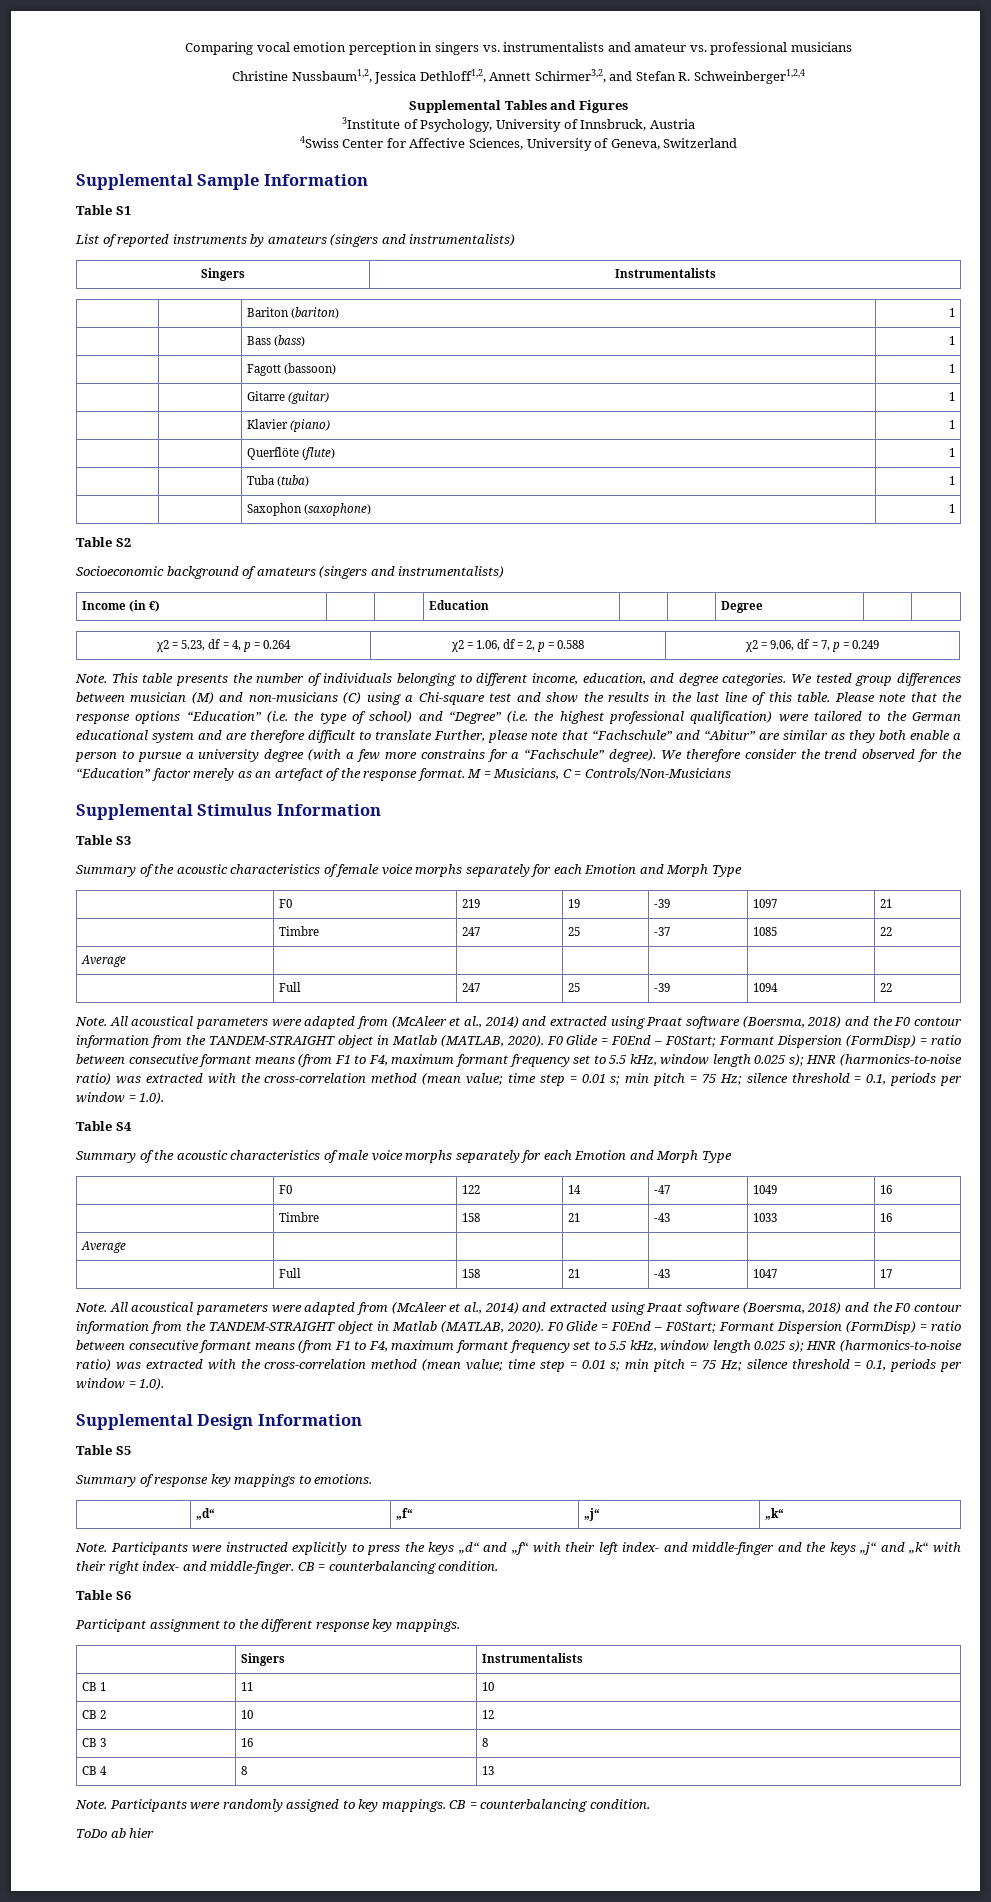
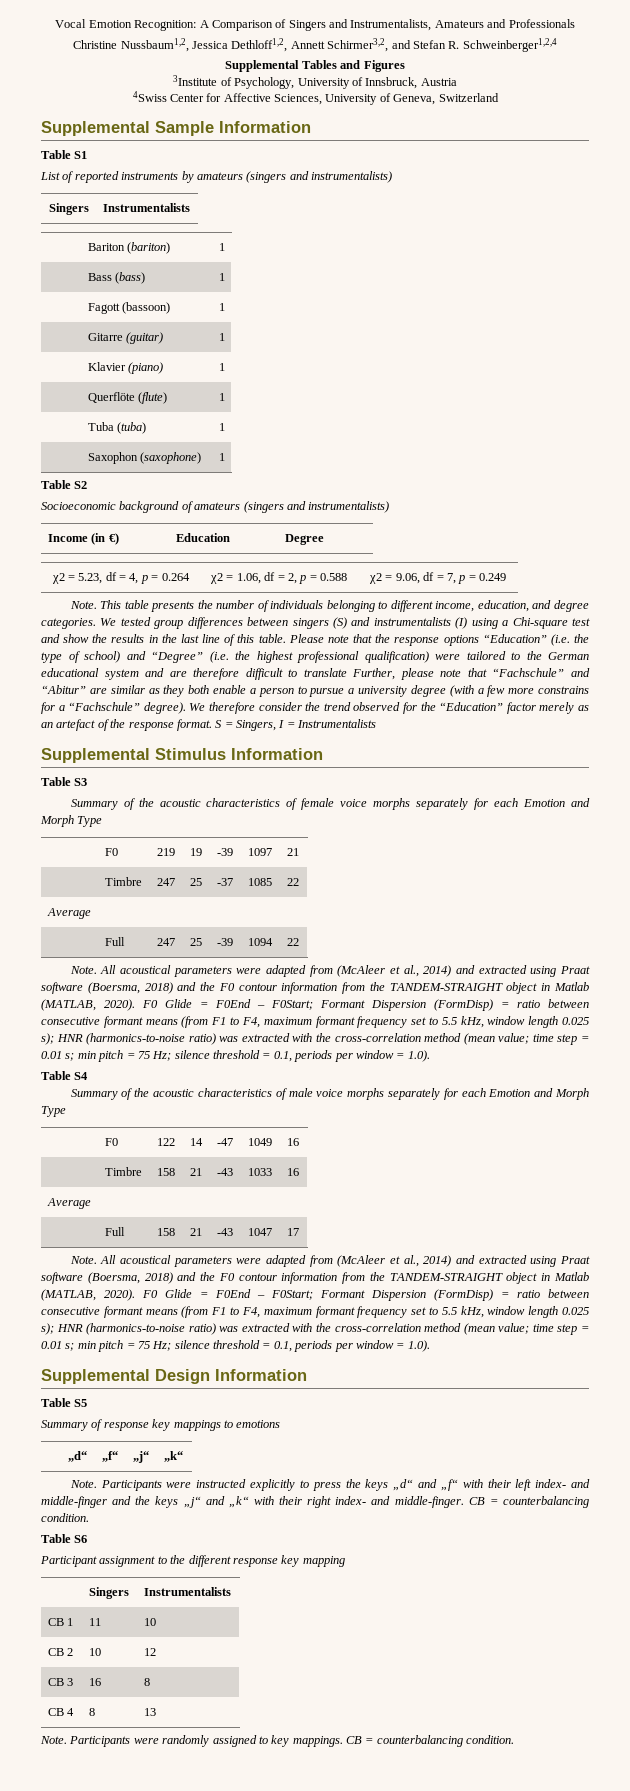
- Comparing vocal emotion perception in singers vs. instrumentalists and amateur vs. professional musicians
+ Vocal Emotion Recognition: A Comparison of Singers and Instrumentalists, Amateurs and Professionals
- We tested group differences between musician (M) and non-musicians (C) using a Chi-square test and show the results in the last line of this table.
+ We tested group differences between singers (S) and instrumentalists (I) using a Chi-square test and show the results in the last line of this table.
- M = Musicians, C = Controls/Non-Musicians
+ S = Singers, I = Instrumentalists
- Summary of response key mappings to emotions.
+ Summary of response key mappings to emotions
- Participant assignment to the different response key mappings.
+ Participant assignment to the different response key mapping
- ToDo ab hier

